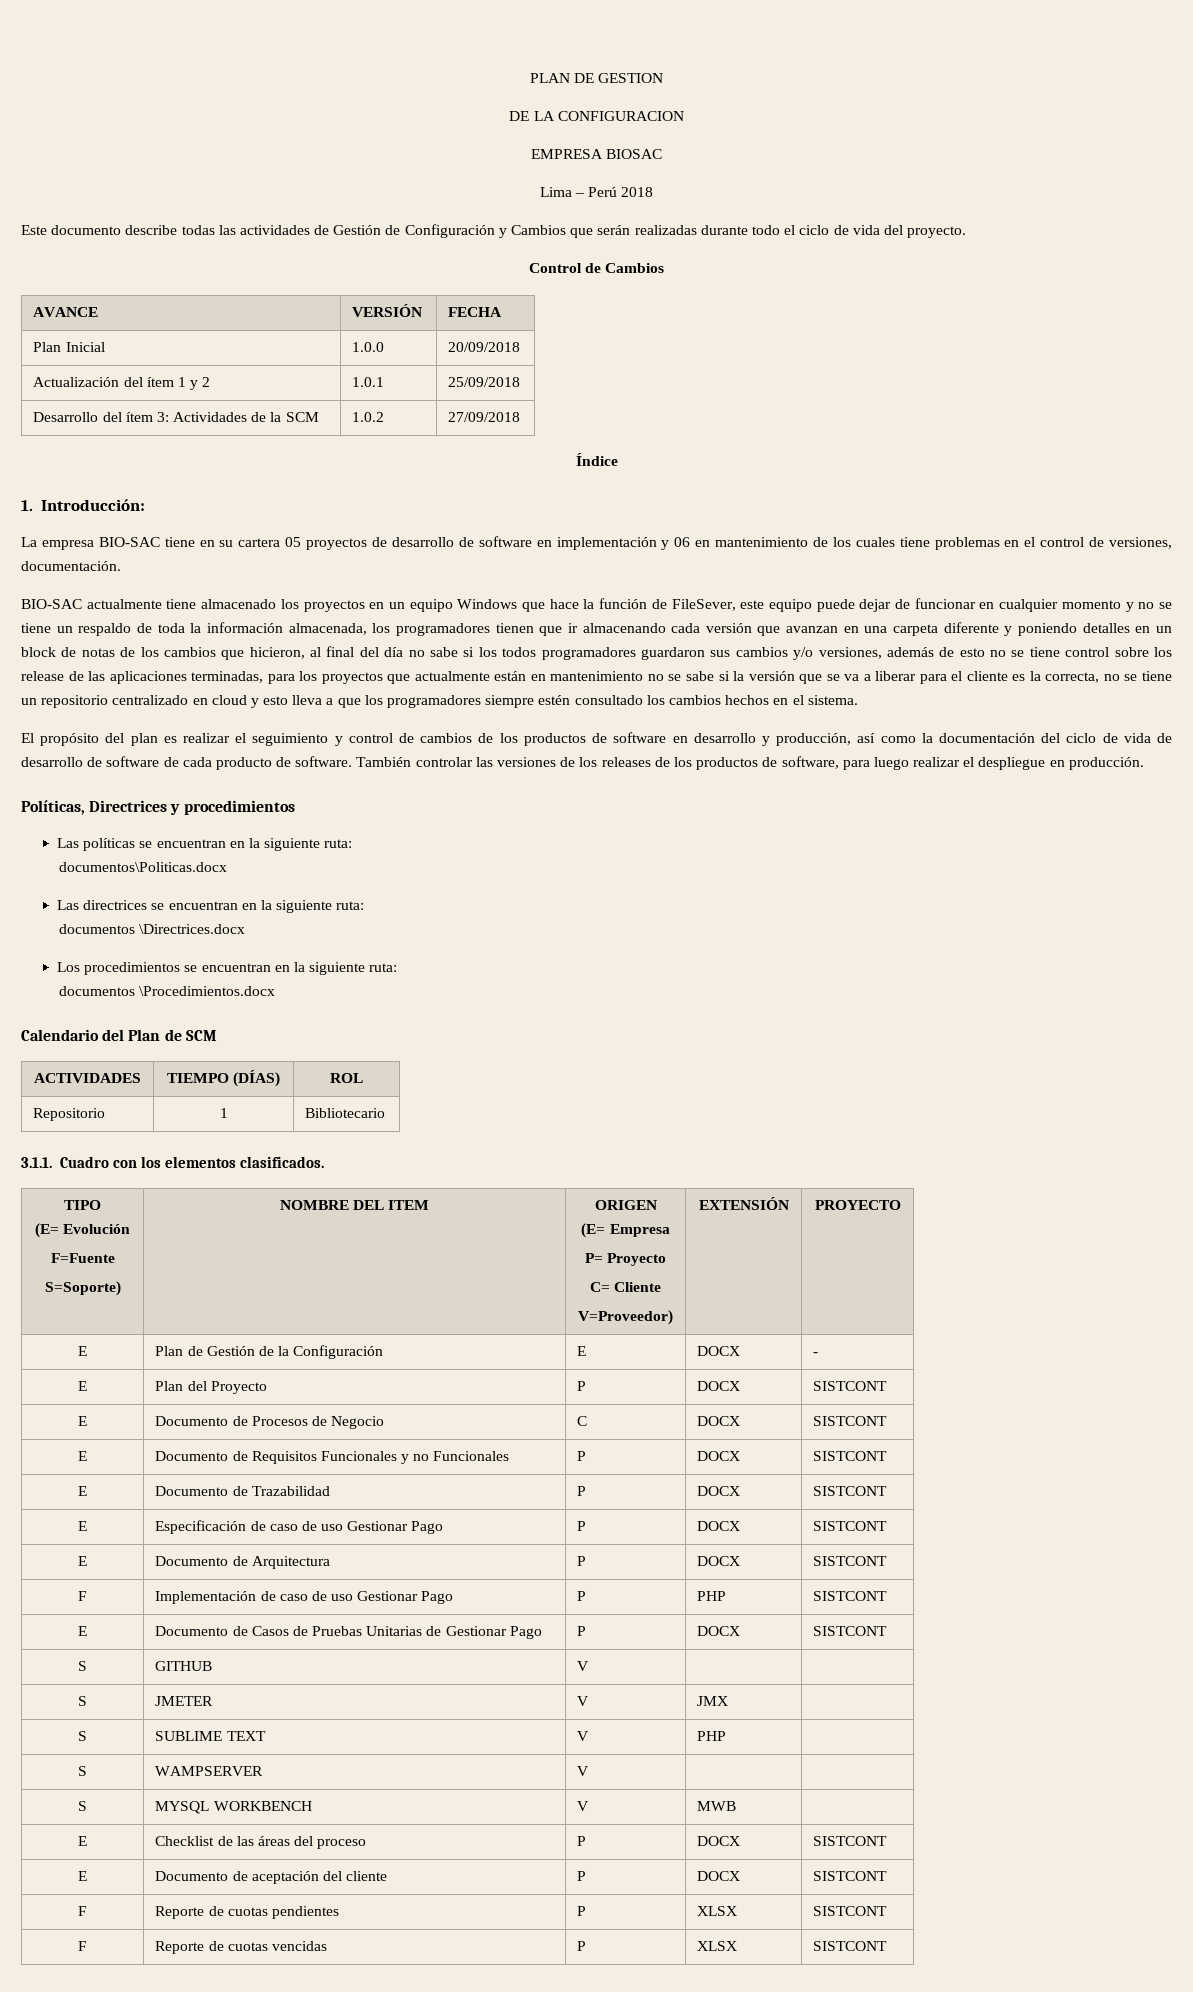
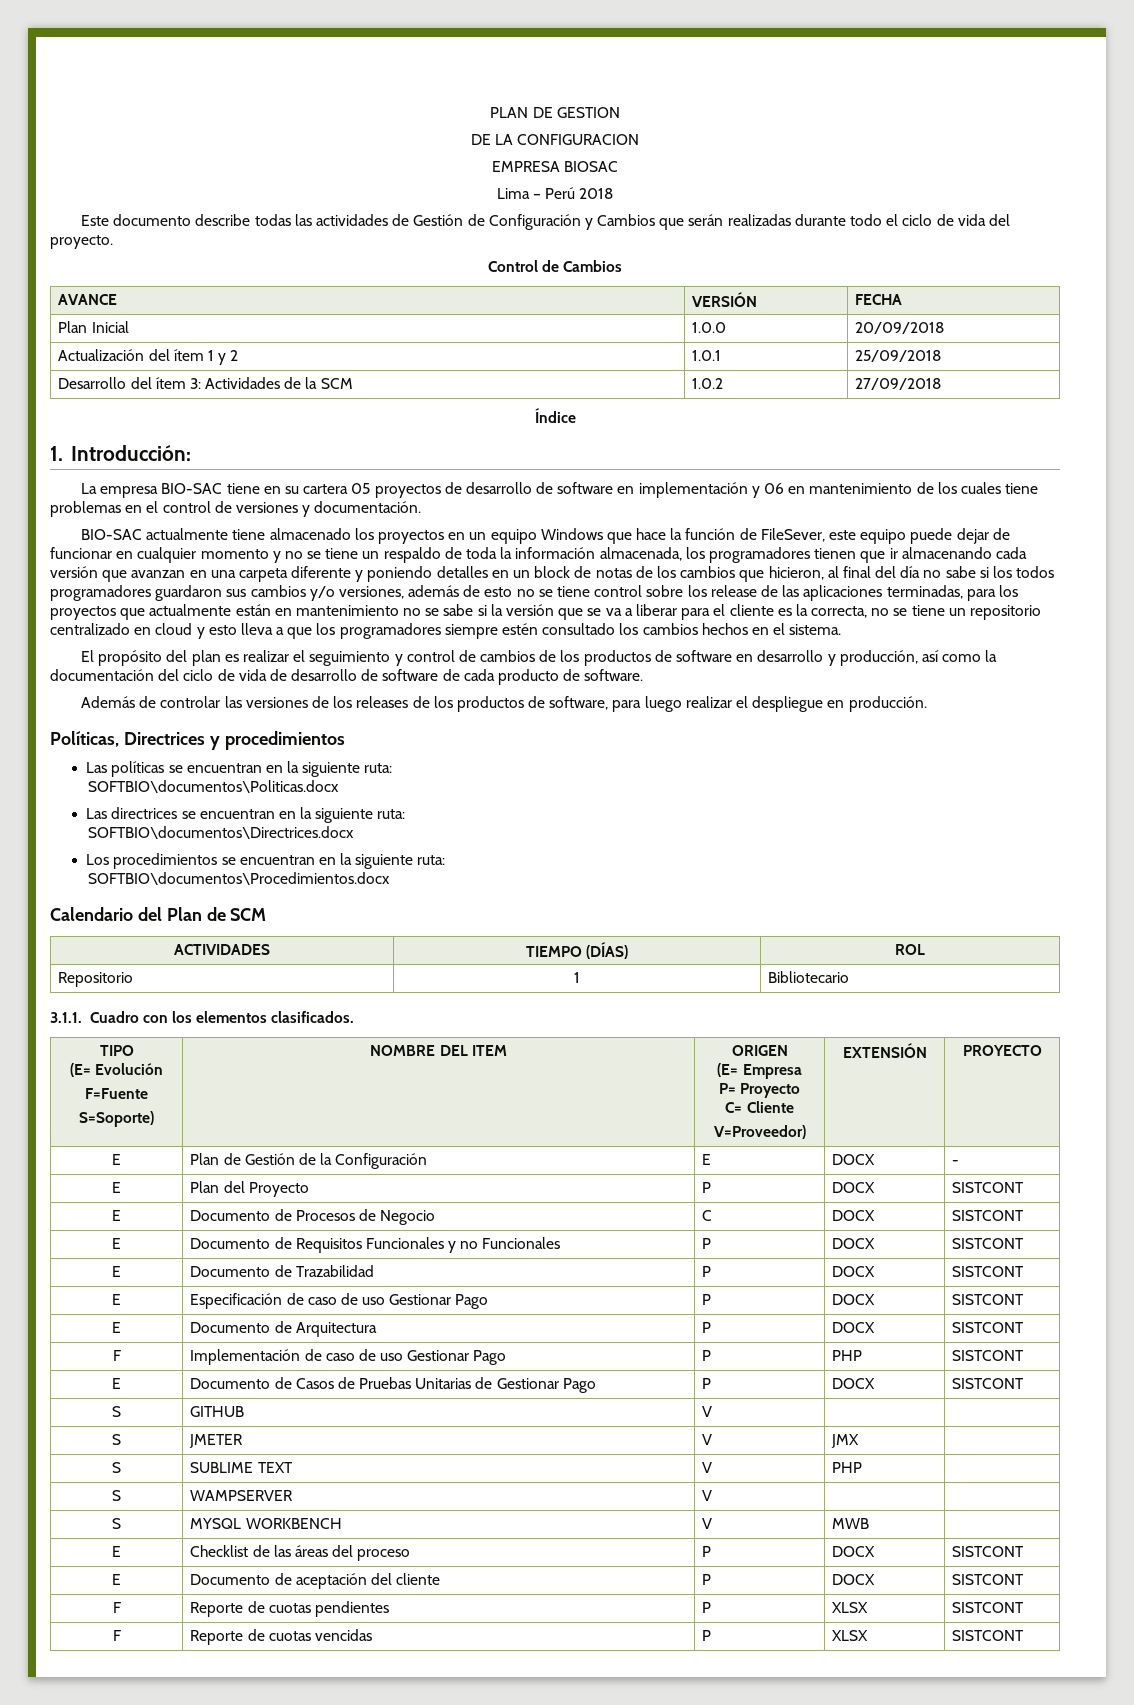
- La empresa BIO-SAC tiene en su cartera 05 proyectos de desarrollo de software en implementación y 06 en mantenimiento de los cuales tiene problemas en el control de versiones, documentación.
+ La empresa BIO-SAC tiene en su cartera 05 proyectos de desarrollo de software en implementación y 06 en mantenimiento de los cuales tiene problemas en el control de versiones y documentación.
- El propósito del plan es realizar el seguimiento y control de cambios de los productos de software en desarrollo y producción, así como la documentación del ciclo de vida de desarrollo de software de cada producto de software. También controlar las versiones de los releases de los productos de software, para luego realizar el despliegue en producción.
+ El propósito del plan es realizar el seguimiento y control de cambios de los productos de software en desarrollo y producción, así como la documentación del ciclo de vida de desarrollo de software de cada producto de software.
+ Además de controlar las versiones de los releases de los productos de software, para luego realizar el despliegue en producción.
- documentos\Politicas.docx
+ SOFTBIO\documentos\Politicas.docx
- documentos \Directrices.docx
+ SOFTBIO\documentos\Directrices.docx
- documentos \Procedimientos.docx
+ SOFTBIO\documentos\Procedimientos.docx

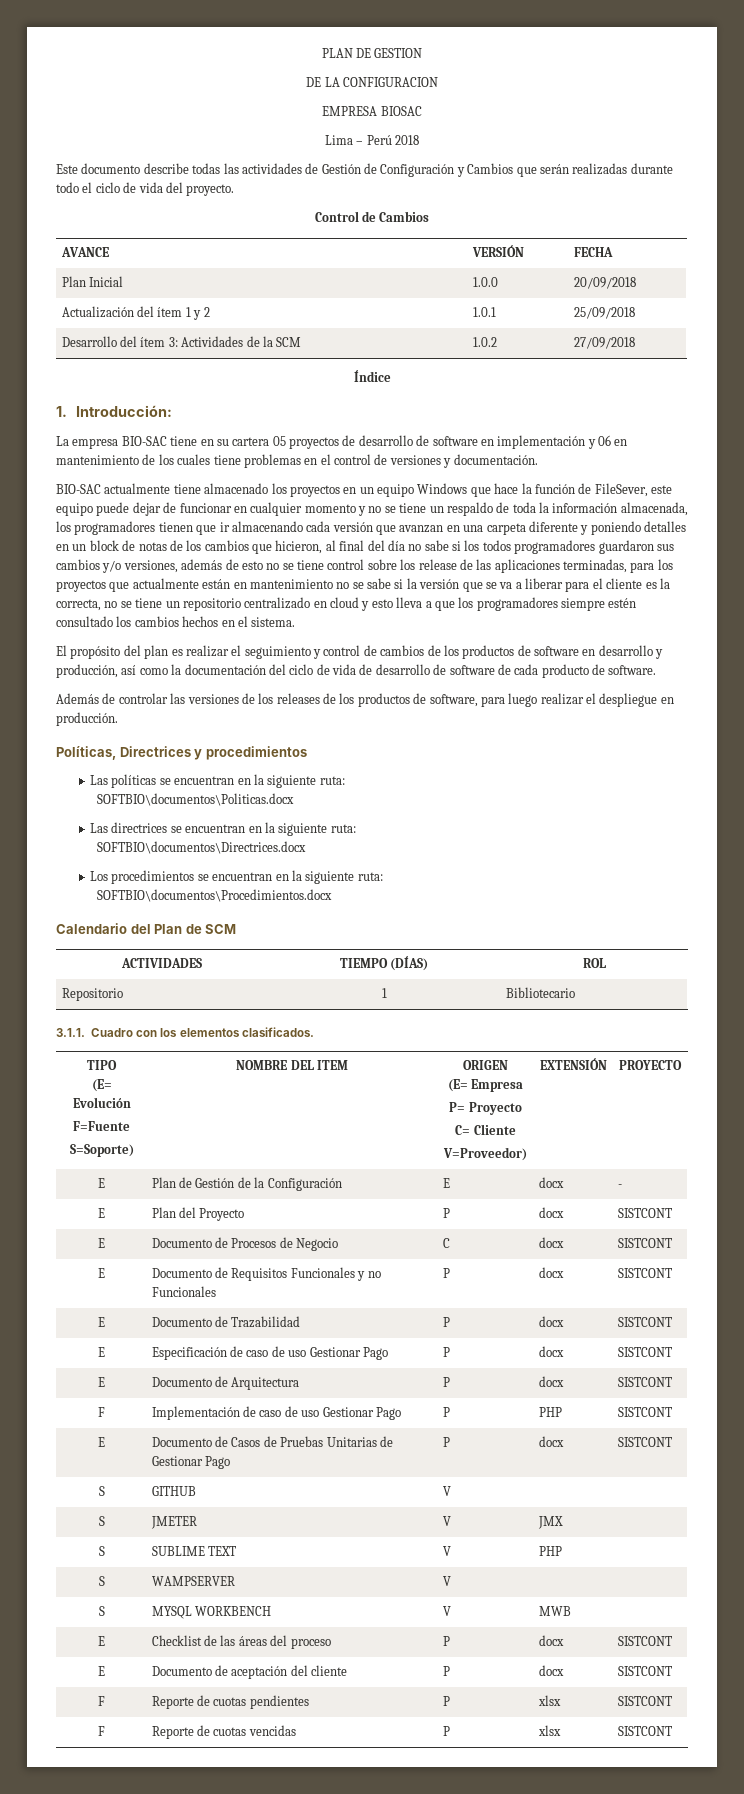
- E | Plan de Gestión de la Configuración | E | DOCX | -
+ E | Plan de Gestión de la Configuración | E | docx | -
- E | Plan del Proyecto | P | DOCX | SISTCONT
+ E | Plan del Proyecto | P | docx | SISTCONT
- E | Documento de Procesos de Negocio | C | DOCX | SISTCONT
+ E | Documento de Procesos de Negocio | C | docx | SISTCONT
- E | Documento de Requisitos Funcionales y no Funcionales | P | DOCX | SISTCONT
+ E | Documento de Requisitos Funcionales y no Funcionales | P | docx | SISTCONT
- E | Documento de Trazabilidad | P | DOCX | SISTCONT
+ E | Documento de Trazabilidad | P | docx | SISTCONT
- E | Especificación de caso de uso Gestionar Pago | P | DOCX | SISTCONT
+ E | Especificación de caso de uso Gestionar Pago | P | docx | SISTCONT
- E | Documento de Arquitectura | P | DOCX | SISTCONT
+ E | Documento de Arquitectura | P | docx | SISTCONT
- E | Documento de Casos de Pruebas Unitarias de Gestionar Pago | P | DOCX | SISTCONT
+ E | Documento de Casos de Pruebas Unitarias de Gestionar Pago | P | docx | SISTCONT
- E | Checklist de las áreas del proceso | P | DOCX | SISTCONT
+ E | Checklist de las áreas del proceso | P | docx | SISTCONT
- E | Documento de aceptación del cliente | P | DOCX | SISTCONT
+ E | Documento de aceptación del cliente | P | docx | SISTCONT
- F | Reporte de cuotas pendientes | P | XLSX | SISTCONT
+ F | Reporte de cuotas pendientes | P | xlsx | SISTCONT
- F | Reporte de cuotas vencidas | P | XLSX | SISTCONT
+ F | Reporte de cuotas vencidas | P | xlsx | SISTCONT

